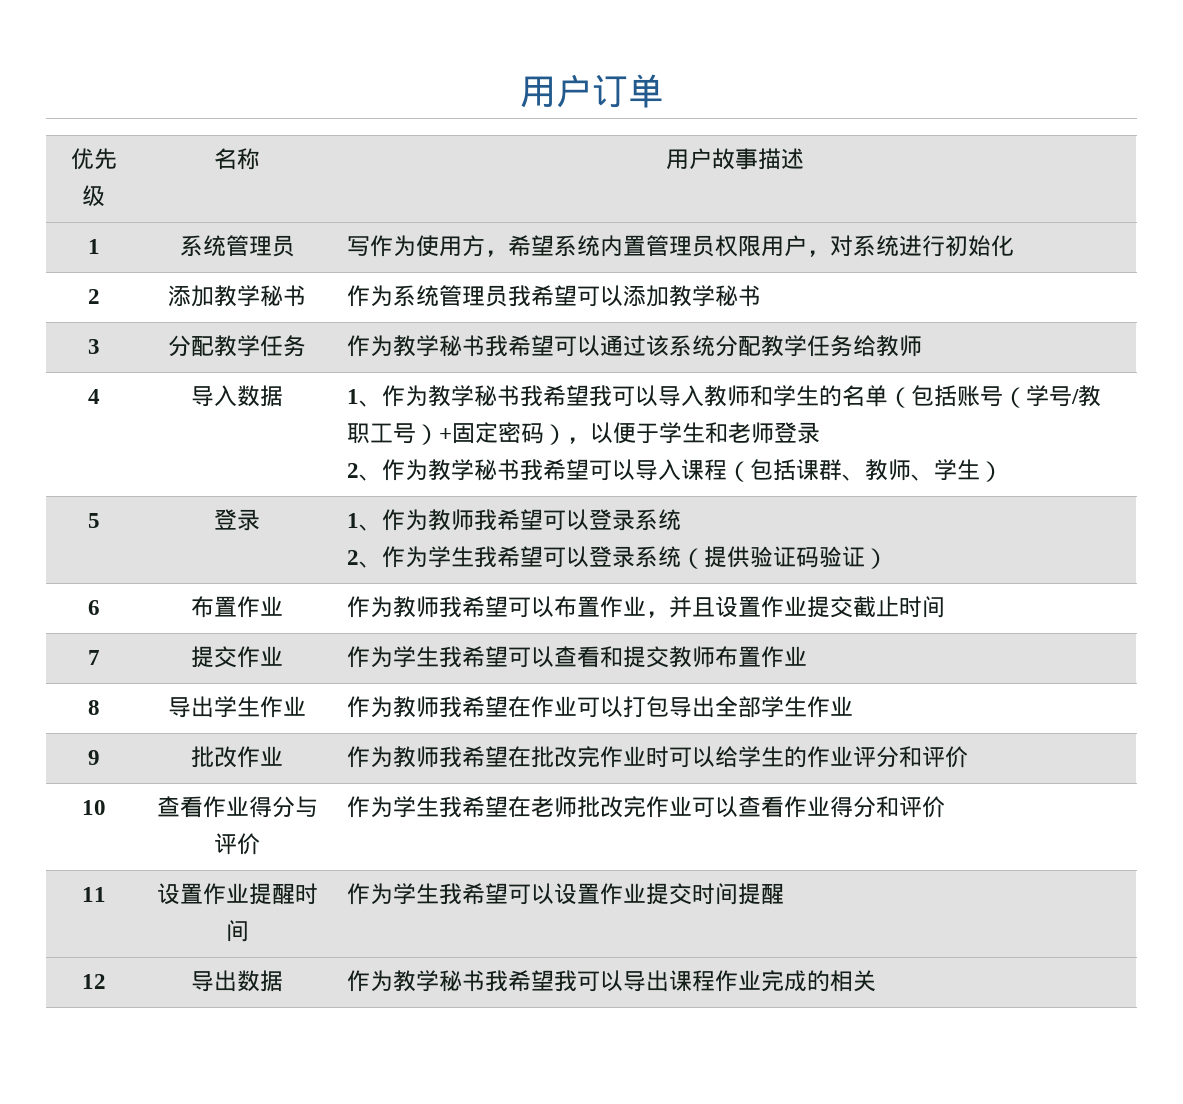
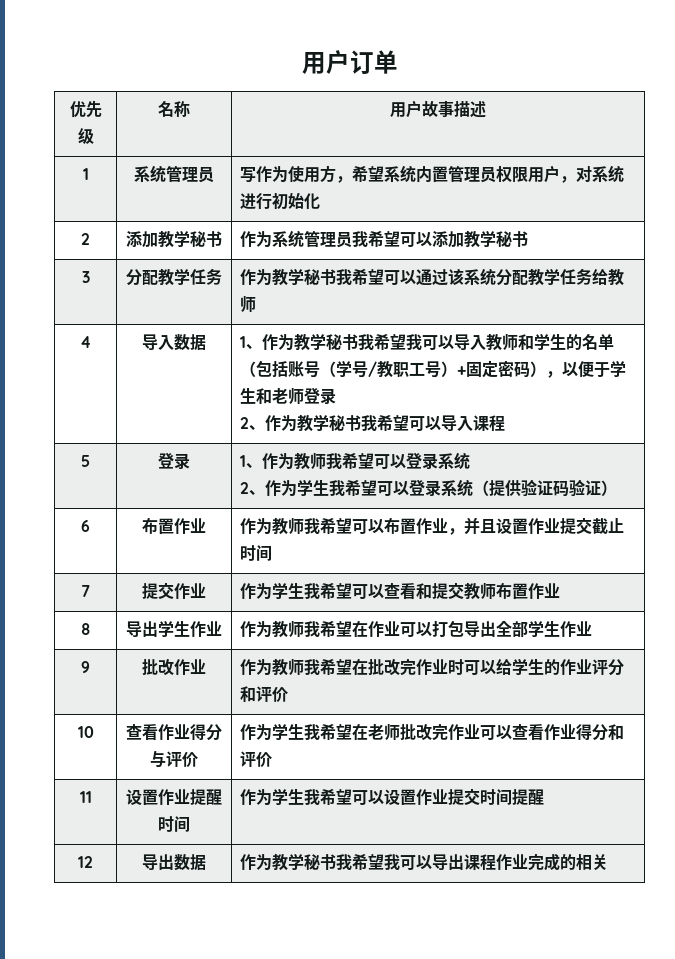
- 2、作为教学秘书我希望可以导入课程（包括课群、教师、学生）
+ 2、作为教学秘书我希望可以导入课程

